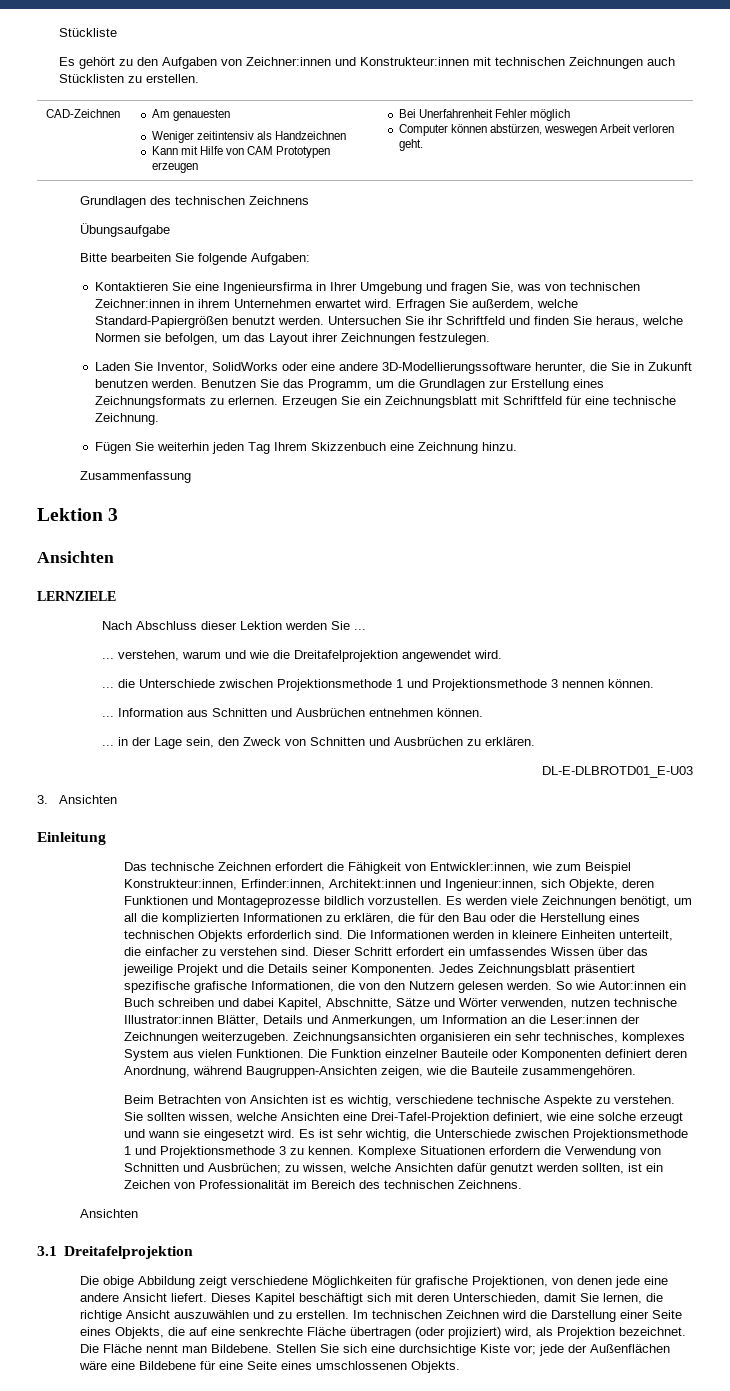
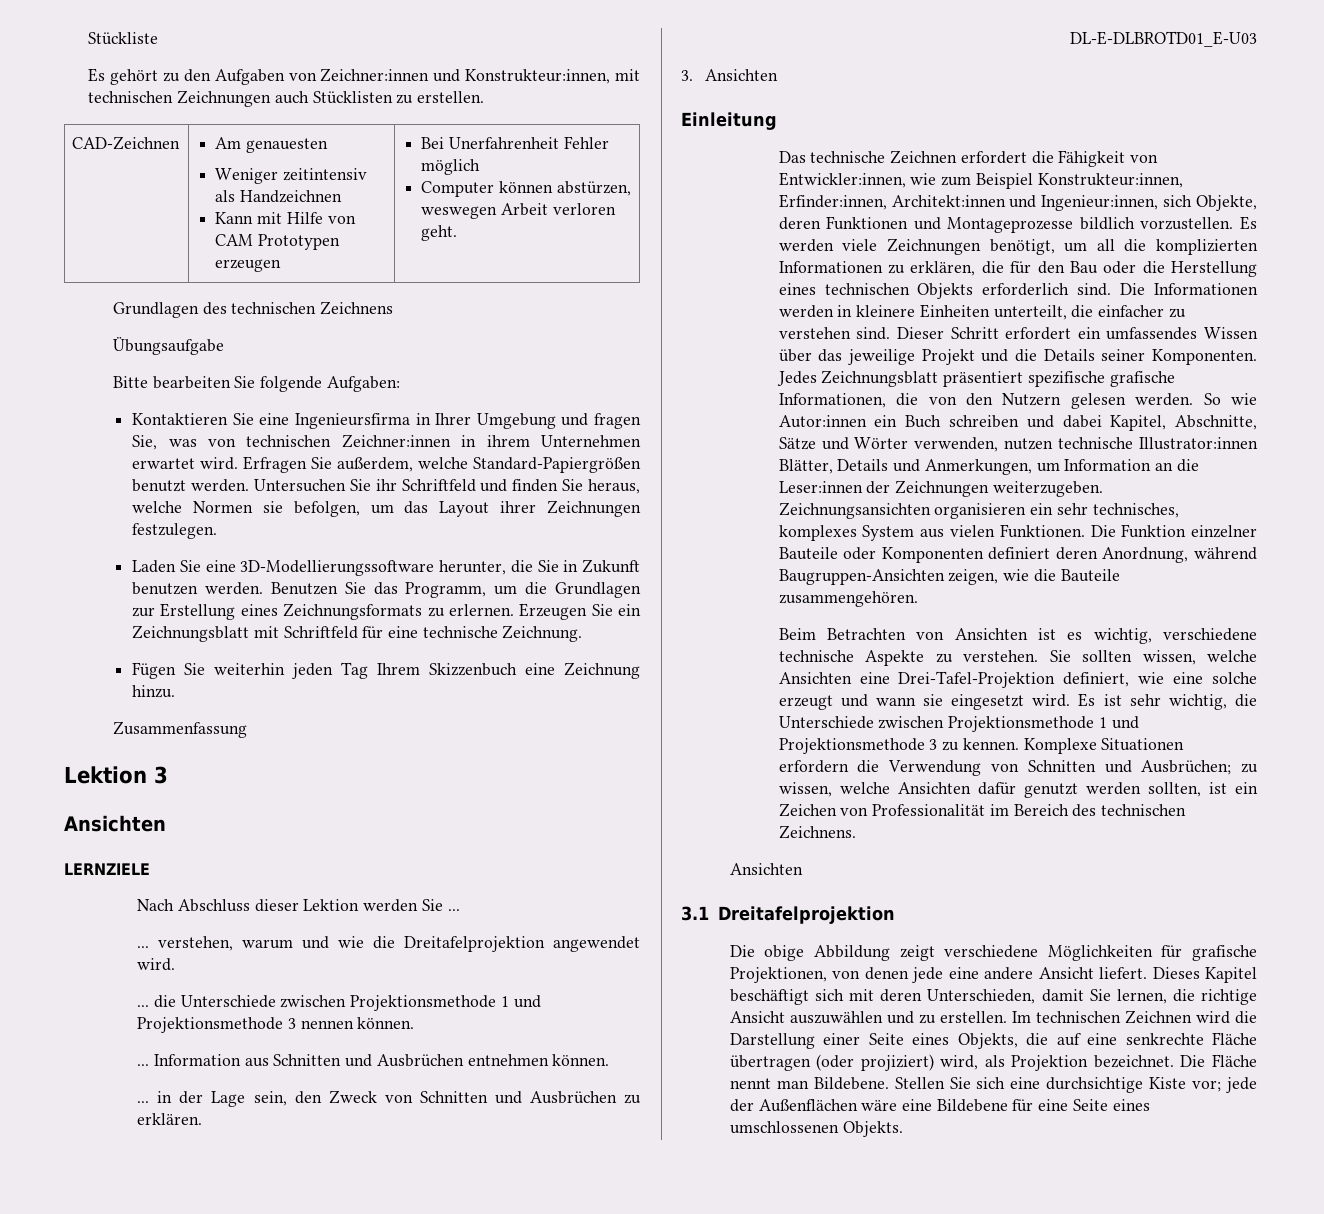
- Es gehört zu den Aufgaben von Zeichner:innen und Konstrukteur:innen mit technischen Zeichnungen auch Stücklisten zu erstellen.
+ Es gehört zu den Aufgaben von Zeichner:innen und Konstrukteur:innen, mit technischen Zeichnungen auch Stücklisten zu erstellen.
- Laden Sie Inventor, SolidWorks oder eine andere 3D-Modellierungssoftware herunter, die Sie in Zukunft benutzen werden.
+ Laden Sie eine 3D-Modellierungssoftware herunter, die Sie in Zukunft benutzen werden.

